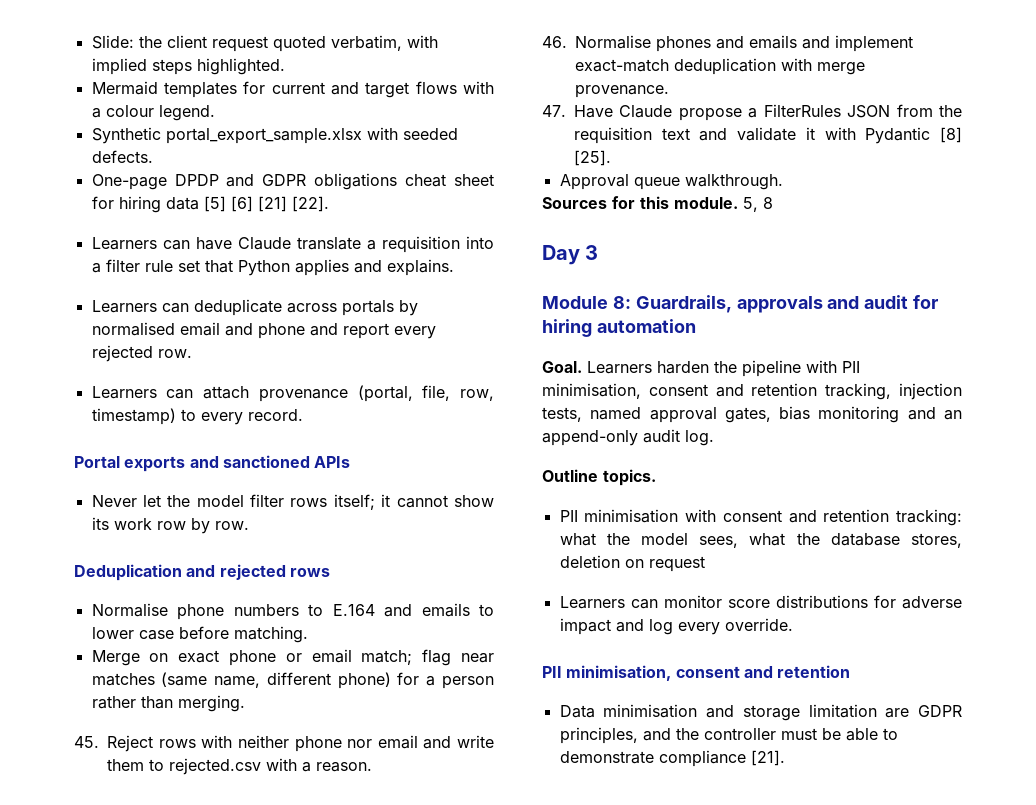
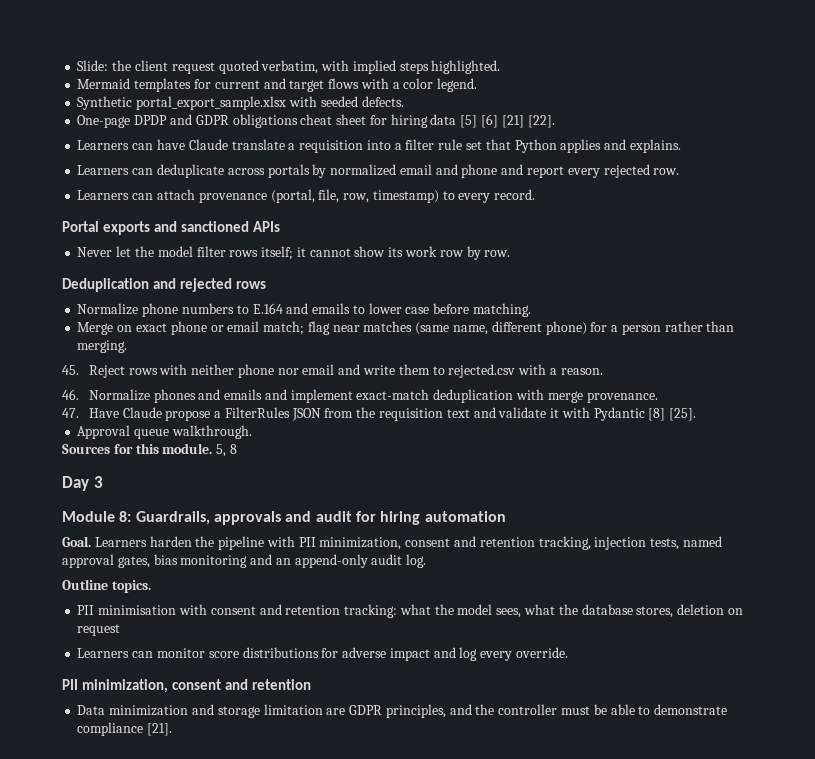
- Mermaid templates for current and target flows with a colour legend.
+ Mermaid templates for current and target flows with a color legend.
- Learners can deduplicate across portals by normalised email and phone and report every rejected row.
+ Learners can deduplicate across portals by normalized email and phone and report every rejected row.
- Normalise phone numbers to E.164 and emails to lower case before matching.
+ Normalize phone numbers to E.164 and emails to lower case before matching.
- 46. Normalise phones and emails and implement exact-match deduplication with merge provenance.
+ 46. Normalize phones and emails and implement exact-match deduplication with merge provenance.
- Learners harden the pipeline with PII minimisation, consent and retention tracking, injection tests, named approval gates, bias monitoring and an append-only audit log.
+ Learners harden the pipeline with PII minimization, consent and retention tracking, injection tests, named approval gates, bias monitoring and an append-only audit log.
  Learners can monitor score distributions for adverse impact and log every override.
- PII minimisation, consent and retention
+ PII minimization, consent and retention
- Data minimisation and storage limitation are GDPR principles, and the controller must be able to demonstrate compliance [21].
+ Data minimization and storage limitation are GDPR principles, and the controller must be able to demonstrate compliance [21].

